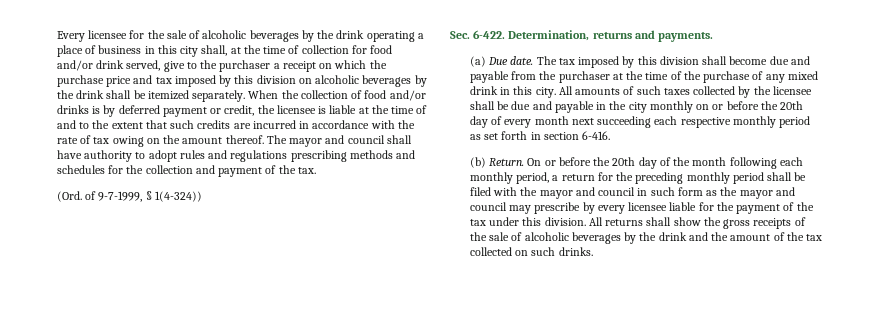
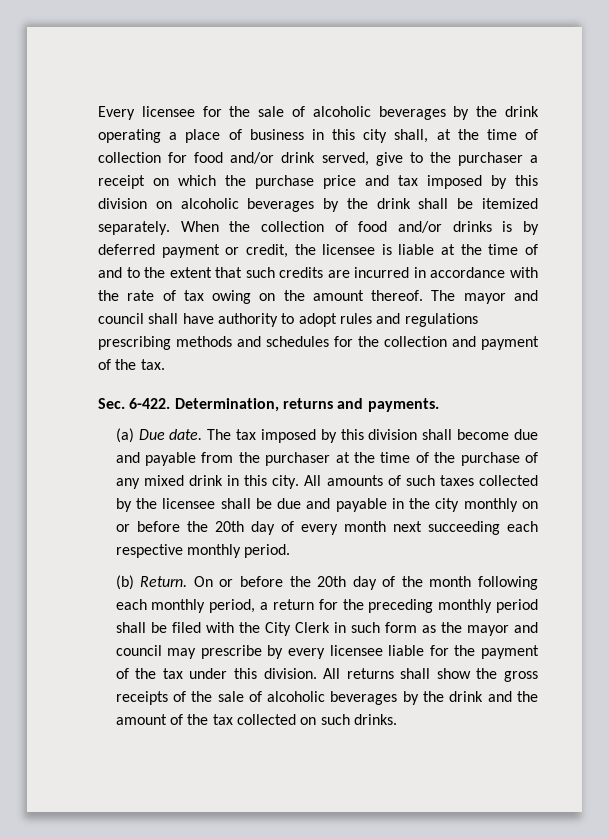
- (Ord. of 9-7-1999, § 1(4-324))
- All amounts of such taxes collected by the licensee shall be due and payable in the city monthly on or before the 20th day of every month next succeeding each respective monthly period as set forth in section 6-416.
+ All amounts of such taxes collected by the licensee shall be due and payable in the city monthly on or before the 20th day of every month next succeeding each respective monthly period.
- On or before the 20th day of the month following each monthly period, a return for the preceding monthly period shall be filed with the mayor and council in such form as the mayor and council may prescribe by every licensee liable for the payment of the tax under this division.
+ On or before the 20th day of the month following each monthly period, a return for the preceding monthly period shall be filed with the City Clerk in such form as the mayor and council may prescribe by every licensee liable for the payment of the tax under this division.

